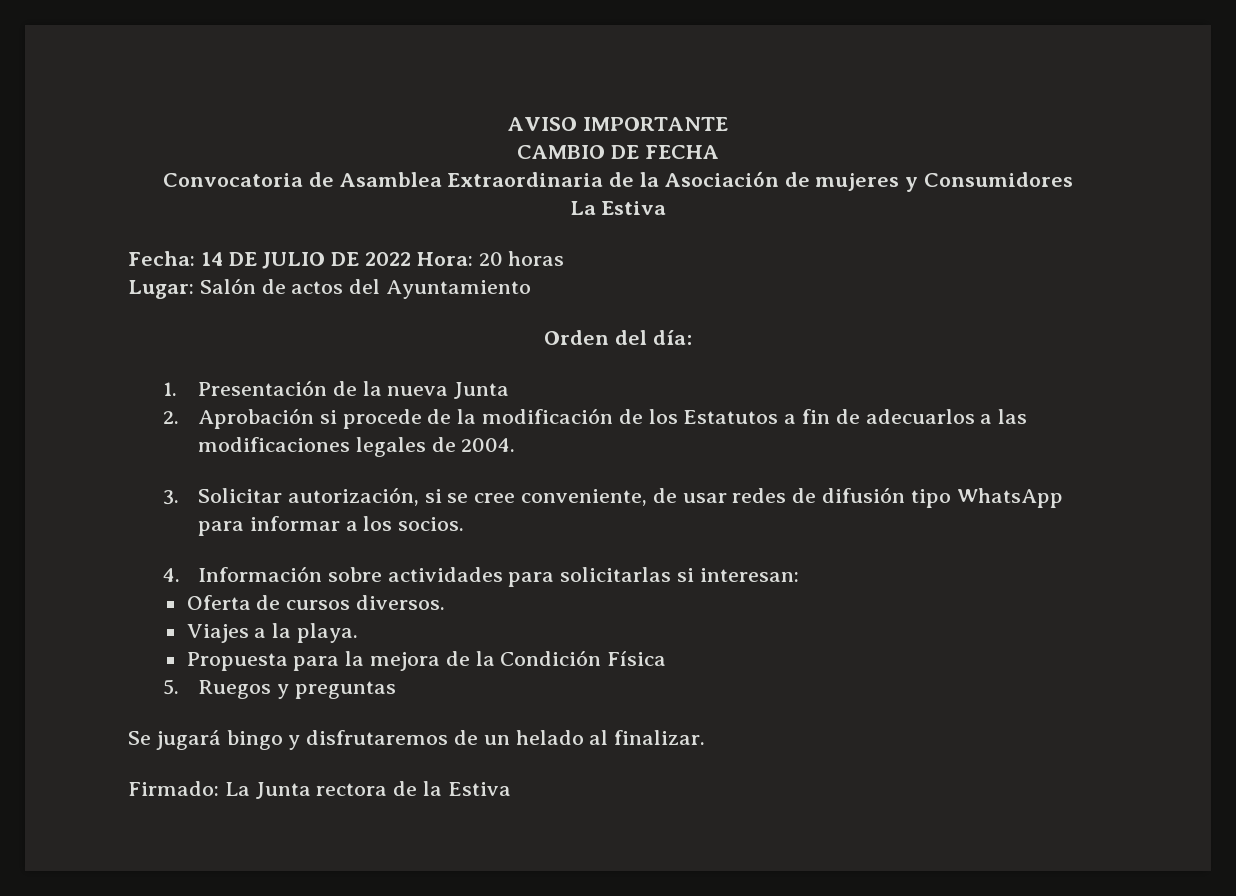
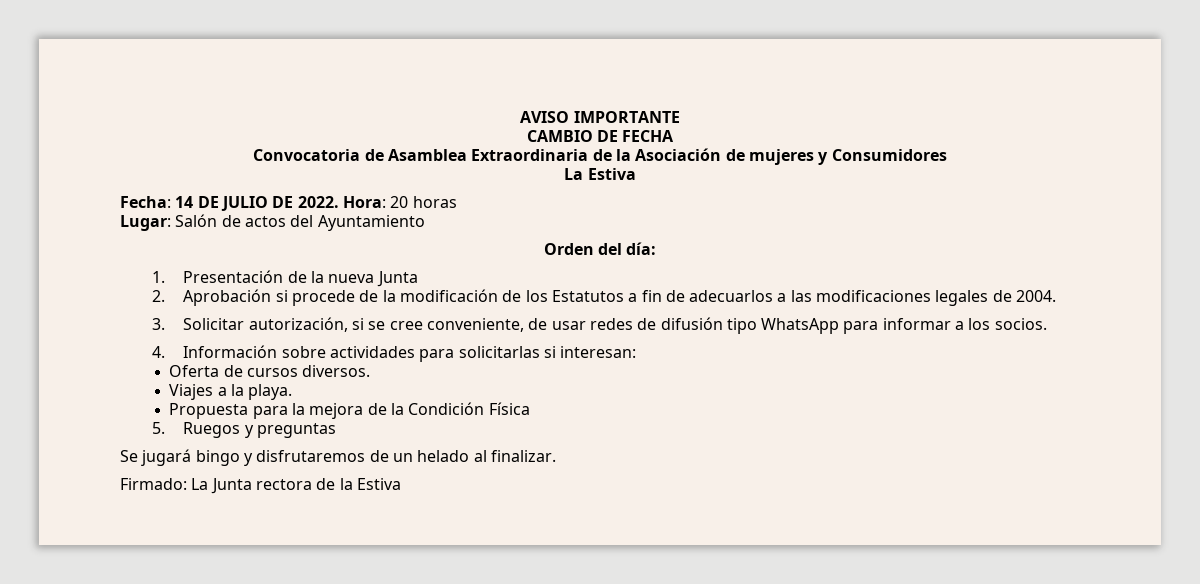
- Fecha: 14 DE JULIO DE 2022 Hora: 20 horas
+ Fecha: 14 DE JULIO DE 2022. Hora: 20 horas

